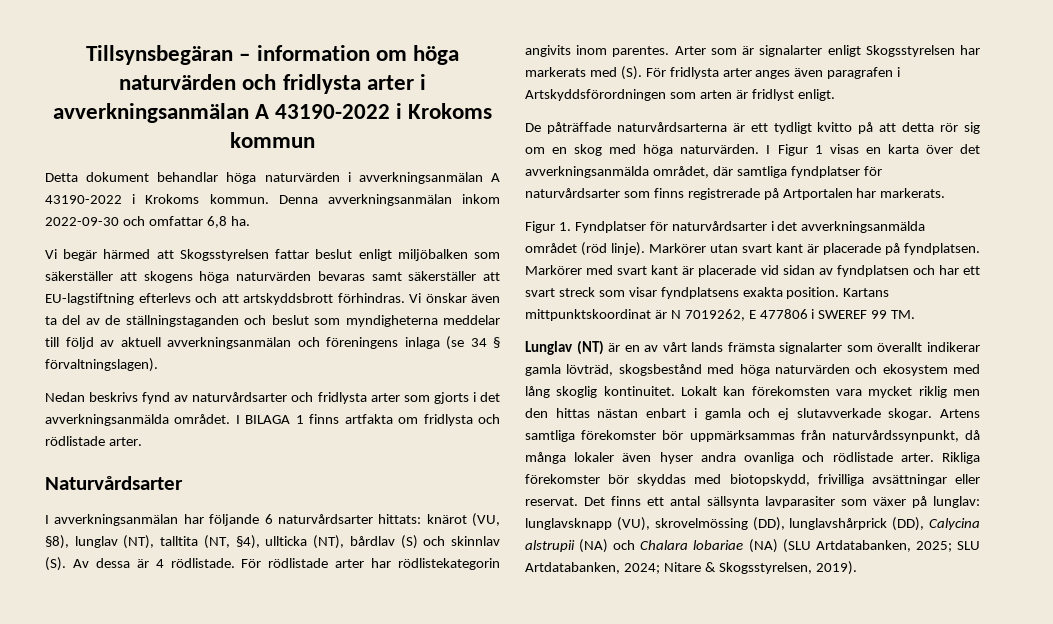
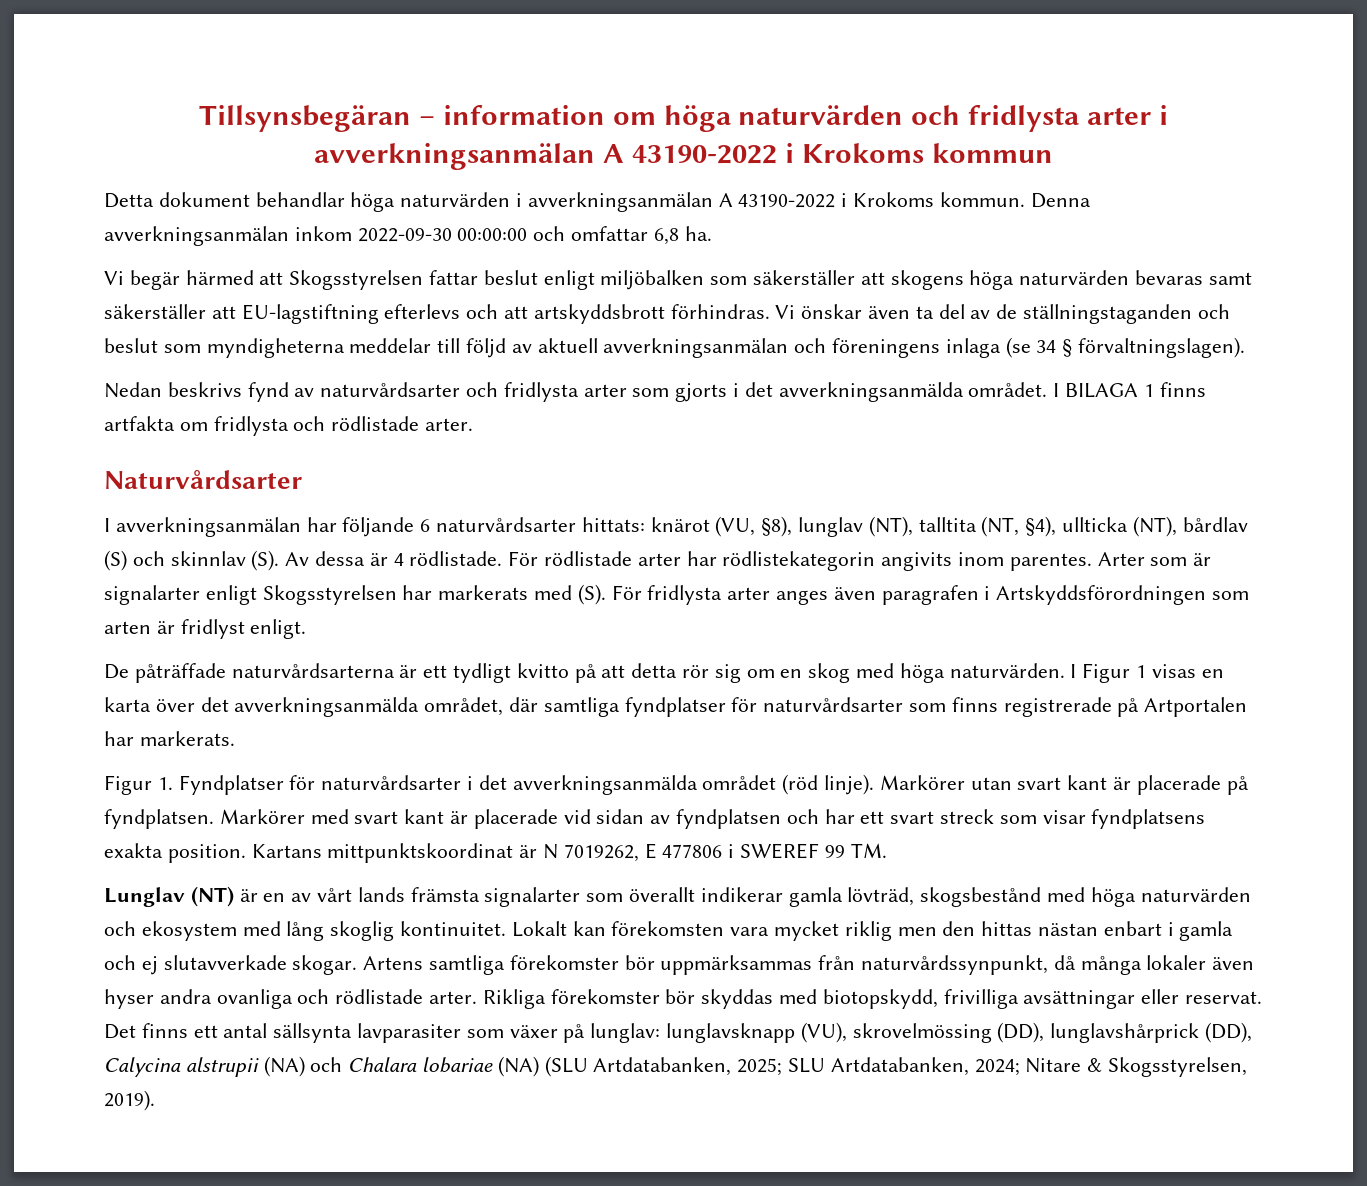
- Denna avverkningsanmälan inkom 2022-09-30 och omfattar 6,8 ha.
+ Denna avverkningsanmälan inkom 2022-09-30 00:00:00 och omfattar 6,8 ha.

